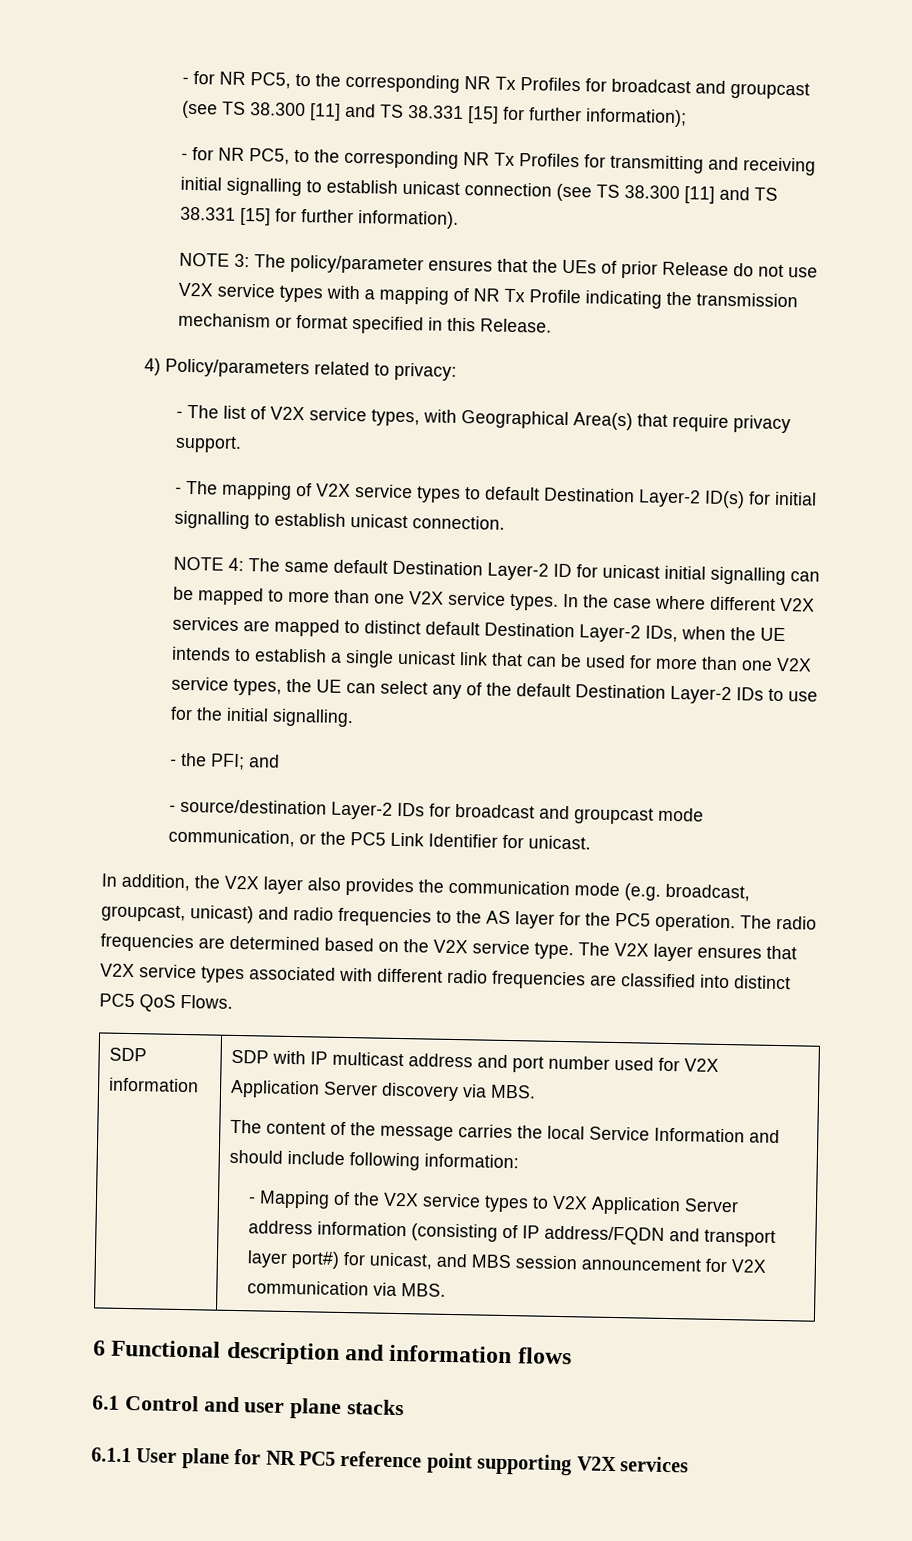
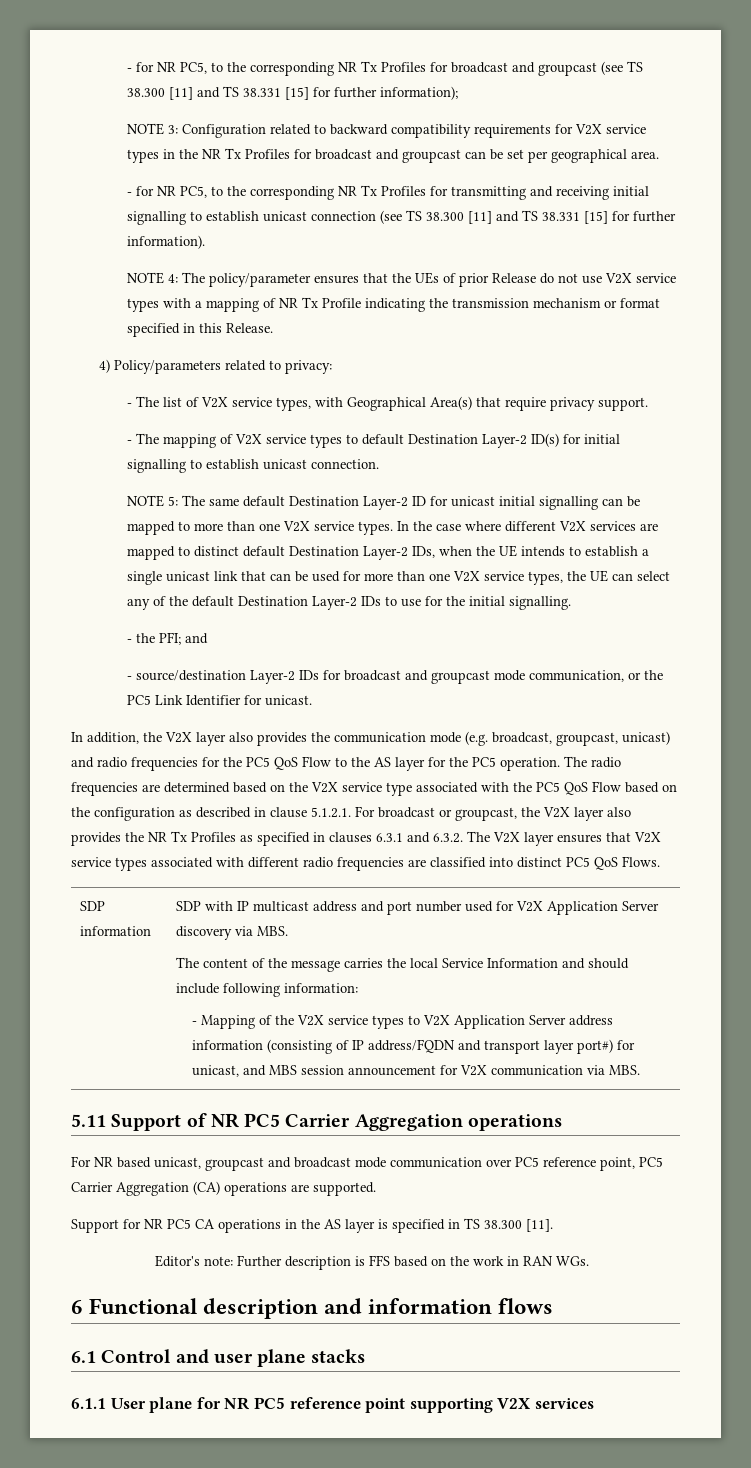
+ NOTE 3: Configuration related to backward compatibility requirements for V2X service types in the NR Tx Profiles for broadcast and groupcast can be set per geographical area.
- NOTE 3: The policy/parameter ensures that the UEs of prior Release do not use V2X service types with a mapping of NR Tx Profile indicating the transmission mechanism or format specified in this Release.
+ NOTE 4: The policy/parameter ensures that the UEs of prior Release do not use V2X service types with a mapping of NR Tx Profile indicating the transmission mechanism or format specified in this Release.
- NOTE 4: The same default Destination Layer-2 ID for unicast initial signalling can be mapped to more than one V2X service types.
+ NOTE 5: The same default Destination Layer-2 ID for unicast initial signalling can be mapped to more than one V2X service types.
- In addition, the V2X layer also provides the communication mode (e.g. broadcast, groupcast, unicast) and radio frequencies to the AS layer for the PC5 operation.
+ In addition, the V2X layer also provides the communication mode (e.g. broadcast, groupcast, unicast) and radio frequencies for the PC5 QoS Flow to the AS layer for the PC5 operation.
- The radio frequencies are determined based on the V2X service type. The V2X layer ensures that V2X service types associated with different radio frequencies are classified into distinct PC5 QoS Flows.
+ The radio frequencies are determined based on the V2X service type associated with the PC5 QoS Flow based on the configuration as described in clause 5.1.2.1. For broadcast or groupcast, the V2X layer also provides the NR Tx Profiles as specified in clauses 6.3.1 and 6.3.2. The V2X layer ensures that V2X service types associated with different radio frequencies are classified into distinct PC5 QoS Flows.
+ 5.11 Support of NR PC5 Carrier Aggregation operations
+ For NR based unicast, groupcast and broadcast mode communication over PC5 reference point, PC5 Carrier Aggregation (CA) operations are supported.
+ Support for NR PC5 CA operations in the AS layer is specified in TS 38.300 [11].
+ Editor's note: Further description is FFS based on the work in RAN WGs.

